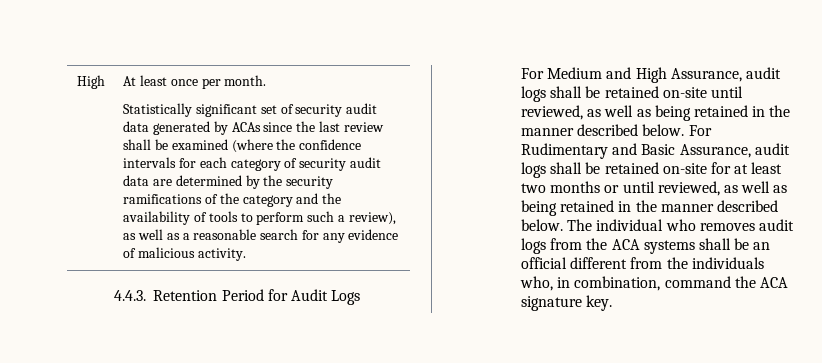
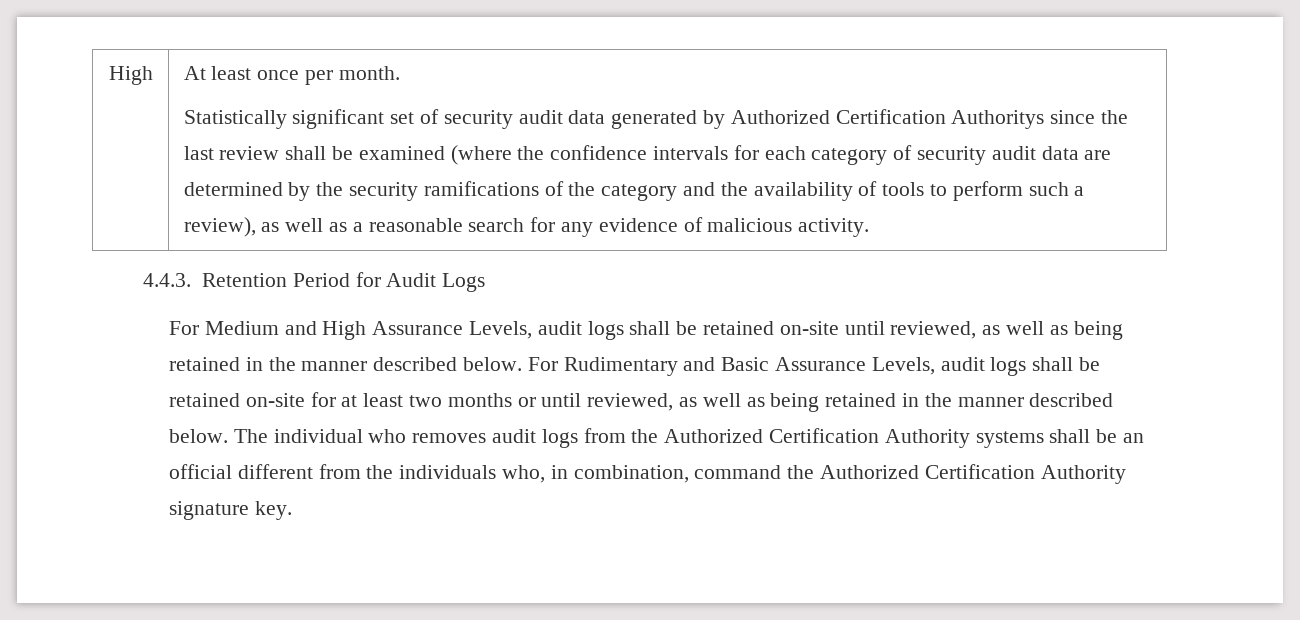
- Statistically significant set of security audit data generated by ACAs since the last review shall be examined (where the confidence intervals for each category of security audit data are determined by the security ramifications of the category and the availability of tools to perform such a review), as well as a reasonable search for any evidence of malicious activity.
+ Statistically significant set of security audit data generated by Authorized Certification Authoritys since the last review shall be examined (where the confidence intervals for each category of security audit data are determined by the security ramifications of the category and the availability of tools to perform such a review), as well as a reasonable search for any evidence of malicious activity.
- For Medium and High Assurance, audit logs shall be retained on-site until reviewed, as well as being retained in the manner described below.
+ For Medium and High Assurance Levels, audit logs shall be retained on-site until reviewed, as well as being retained in the manner described below.
- For Rudimentary and Basic Assurance, audit logs shall be retained on-site for at least two months or until reviewed, as well as being retained in the manner described below.
+ For Rudimentary and Basic Assurance Levels, audit logs shall be retained on-site for at least two months or until reviewed, as well as being retained in the manner described below.
- The individual who removes audit logs from the ACA systems shall be an official different from the individuals who, in combination, command the ACA signature key.
+ The individual who removes audit logs from the Authorized Certification Authority systems shall be an official different from the individuals who, in combination, command the Authorized Certification Authority signature key.

